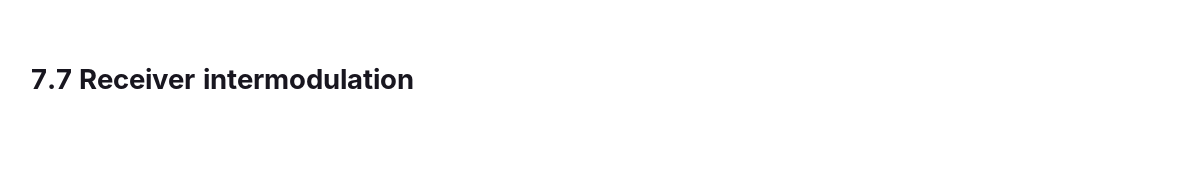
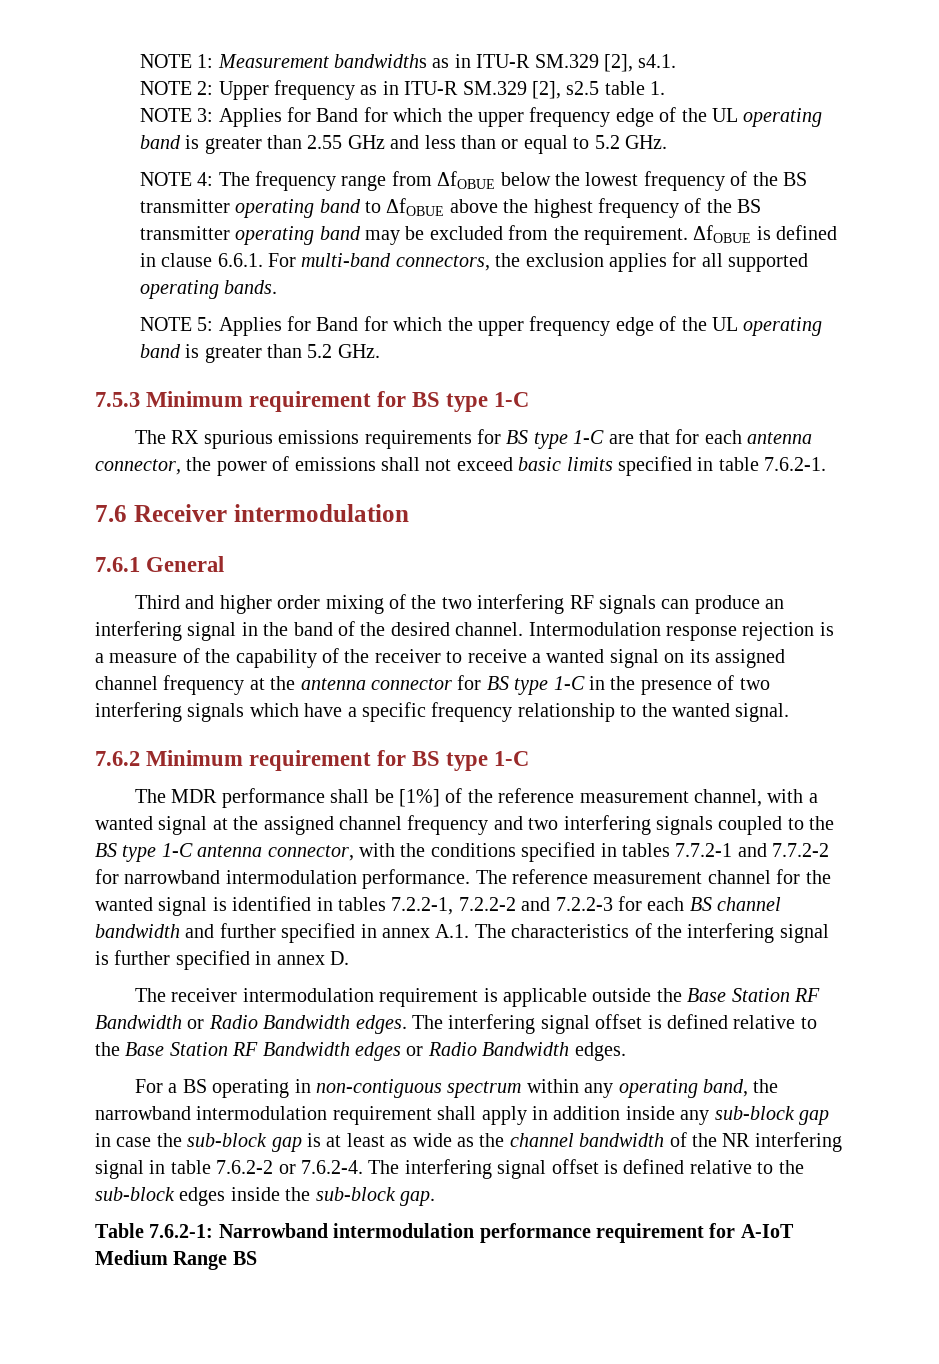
- 7.7 Receiver intermodulation
+ NOTE 1: Measurement bandwidths as in ITU-R SM.329 [2], s4.1.
+ NOTE 2: Upper frequency as in ITU-R SM.329 [2], s2.5 table 1.
+ NOTE 3: Applies for Band for which the upper frequency edge of the UL operating band is greater than 2.55 GHz and less than or equal to 5.2 GHz.
+ NOTE 4: The frequency range from ΔfOBUE below the lowest frequency of the BS transmitter operating band to ΔfOBUE above the highest frequency of the BS transmitter operating band may be excluded from the requirement. ΔfOBUE is defined in clause 6.6.1. For multi-band connectors, the exclusion applies for all supported operating bands.
+ NOTE 5: Applies for Band for which the upper frequency edge of the UL operating band is greater than 5.2 GHz.
+ 7.5.3 Minimum requirement for BS type 1-C
+ The RX spurious emissions requirements for BS type 1-C are that for each antenna connector, the power of emissions shall not exceed basic limits specified in table 7.6.2-1.
+ 7.6 Receiver intermodulation
+ 7.6.1 General
+ Third and higher order mixing of the two interfering RF signals can produce an interfering signal in the band of the desired channel. Intermodulation response rejection is a measure of the capability of the receiver to receive a wanted signal on its assigned channel frequency at the antenna connector for BS type 1-C in the presence of two interfering signals which have a specific frequency relationship to the wanted signal.
+ 7.6.2 Minimum requirement for BS type 1-C
+ The MDR performance shall be [1%] of the reference measurement channel, with a wanted signal at the assigned channel frequency and two interfering signals coupled to the BS type 1-C antenna connector, with the conditions specified in tables 7.7.2-1 and 7.7.2-2 for narrowband intermodulation performance. The reference measurement channel for the wanted signal is identified in tables 7.2.2-1, 7.2.2-2 and 7.2.2-3 for each BS channel bandwidth and further specified in annex A.1. The characteristics of the interfering signal is further specified in annex D.
+ The receiver intermodulation requirement is applicable outside the Base Station RF Bandwidth or Radio Bandwidth edges. The interfering signal offset is defined relative to the Base Station RF Bandwidth edges or Radio Bandwidth edges.
+ For a BS operating in non-contiguous spectrum within any operating band, the narrowband intermodulation requirement shall apply in addition inside any sub-block gap in case the sub-block gap is at least as wide as the channel bandwidth of the NR interfering signal in table 7.6.2-2 or 7.6.2-4. The interfering signal offset is defined relative to the sub-block edges inside the sub-block gap.
+ Table 7.6.2-1: Narrowband intermodulation performance requirement for A-IoT Medium Range BS

